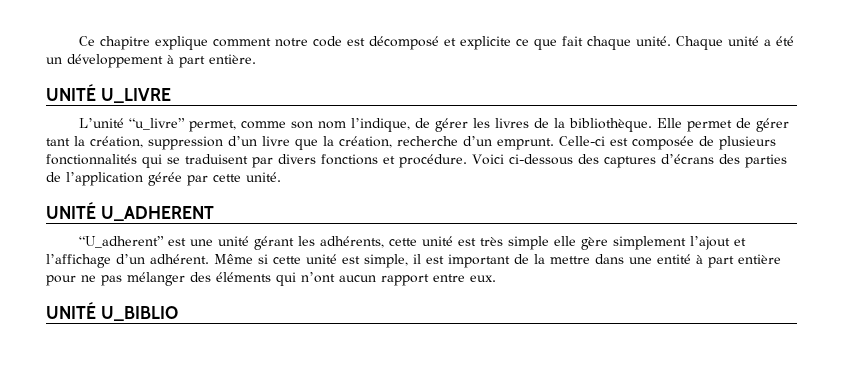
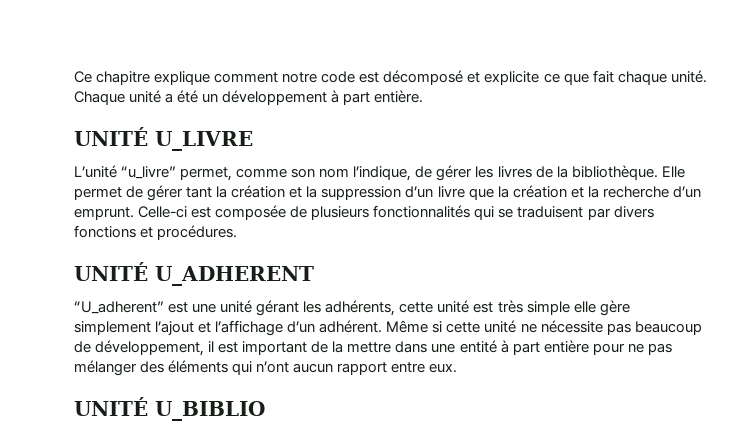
- Elle permet de gérer tant la création, suppression d’un livre que la création, recherche d’un emprunt.
+ Elle permet de gérer tant la création et la suppression d’un livre que la création et la recherche d’un emprunt.
- Celle-ci est composée de plusieurs fonctionnalités qui se traduisent par divers fonctions et procédure. Voici ci-dessous des captures d’écrans des parties de l’application gérée par cette unité.
+ Celle-ci est composée de plusieurs fonctionnalités qui se traduisent par divers fonctions et procédures.
- Même si cette unité est simple, il est important de la mettre dans une entité à part entière pour ne pas mélanger des éléments qui n’ont aucun rapport entre eux.
+ Même si cette unité ne nécessite pas beaucoup de développement, il est important de la mettre dans une entité à part entière pour ne pas mélanger des éléments qui n’ont aucun rapport entre eux.

